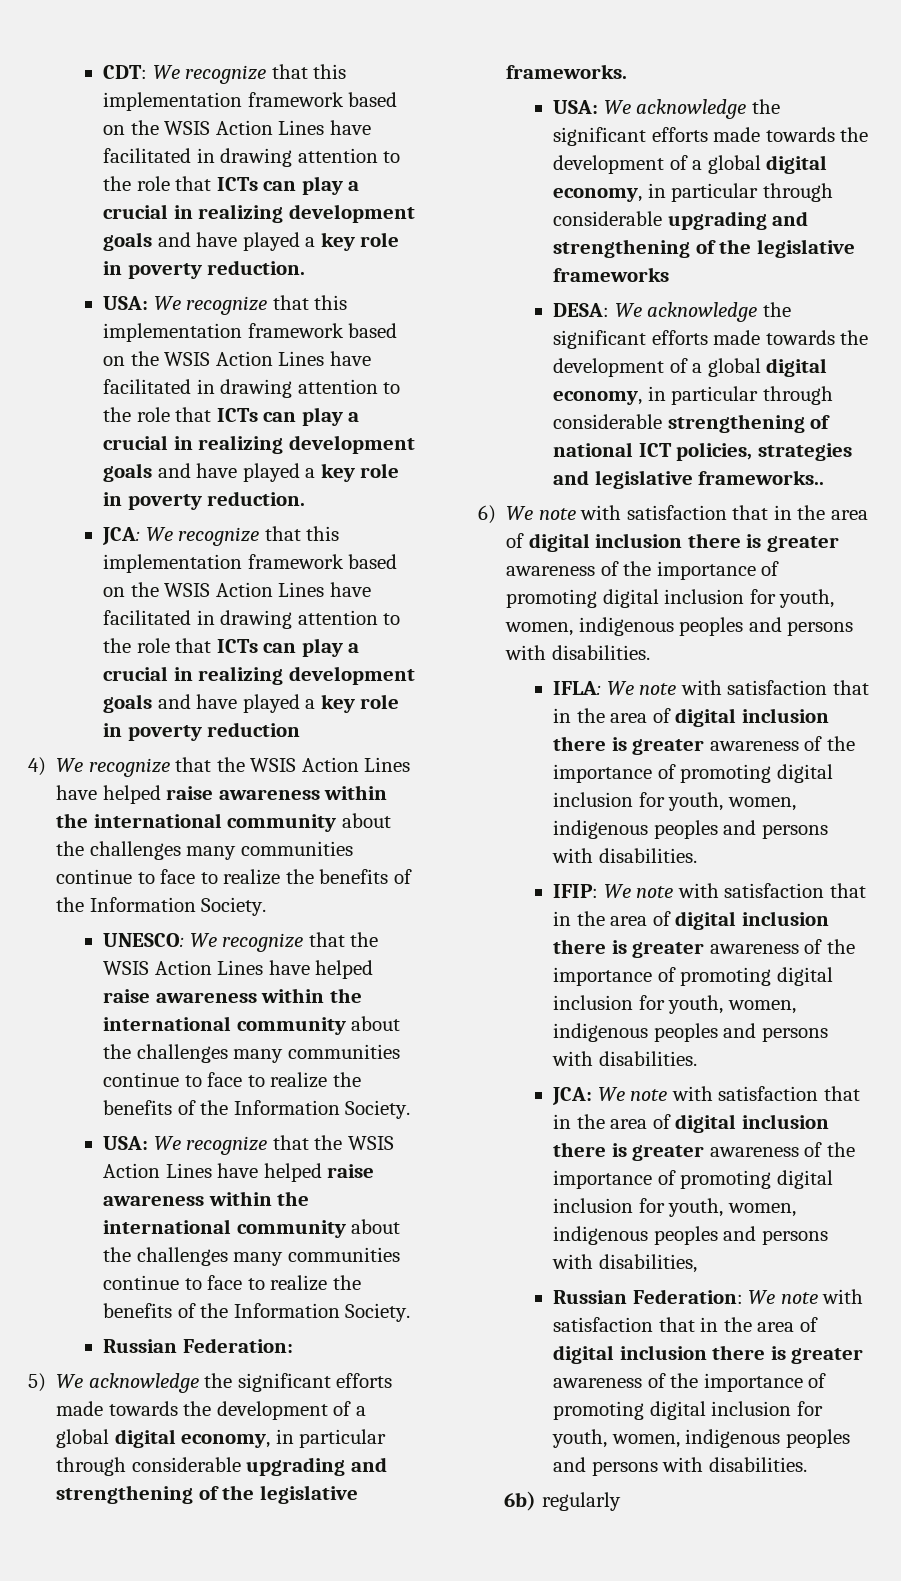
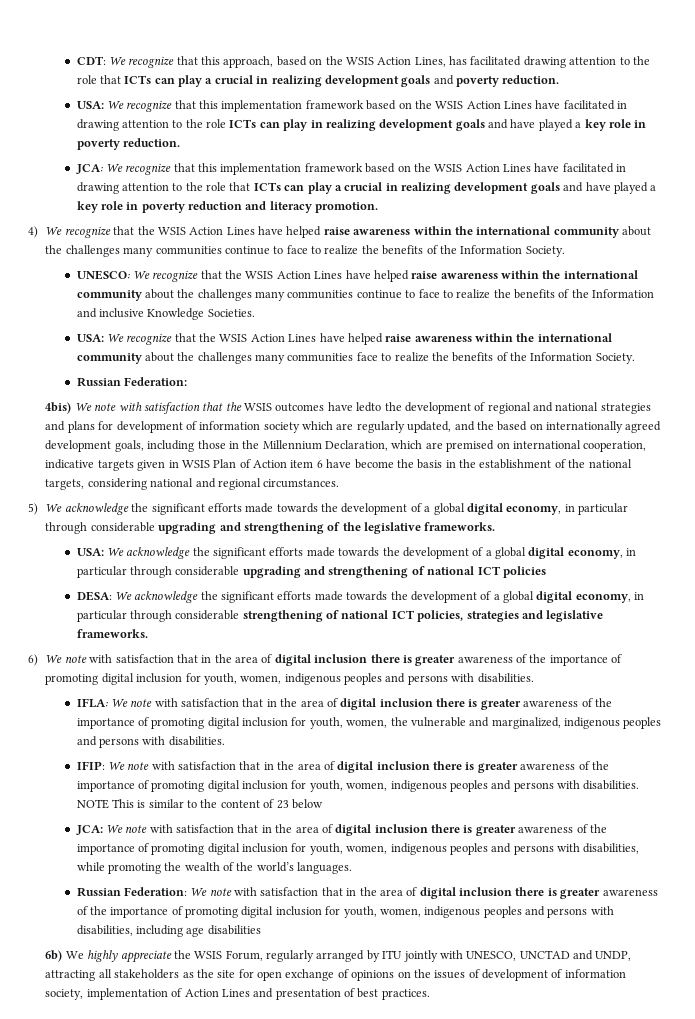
- CDT: We recognize that this implementation framework based on the WSIS Action Lines have facilitated in drawing attention to the role that ICTs can play a crucial in realizing development goals and have played a key role in poverty reduction.
+ CDT: We recognize that this approach, based on the WSIS Action Lines, has facilitated drawing attention to the role that ICTs can play a crucial in realizing development goals and poverty reduction.
- USA: We recognize that this implementation framework based on the WSIS Action Lines have facilitated in drawing attention to the role that ICTs can play a crucial in realizing development goals and have played a key role in poverty reduction.
+ USA: We recognize that this implementation framework based on the WSIS Action Lines have facilitated in drawing attention to the role ICTs can play in realizing development goals and have played a key role in poverty reduction.
- JCA: We recognize that this implementation framework based on the WSIS Action Lines have facilitated in drawing attention to the role that ICTs can play a crucial in realizing development goals and have played a key role in poverty reduction
+ JCA: We recognize that this implementation framework based on the WSIS Action Lines have facilitated in drawing attention to the role that ICTs can play a crucial in realizing development goals and have played a key role in poverty reduction and literacy promotion.
- UNESCO: We recognize that the WSIS Action Lines have helped raise awareness within the international community about the challenges many communities continue to face to realize the benefits of the Information Society.
+ UNESCO: We recognize that the WSIS Action Lines have helped raise awareness within the international community about the challenges many communities continue to face to realize the benefits of the Information and inclusive Knowledge Societies.
- USA: We recognize that the WSIS Action Lines have helped raise awareness within the international community about the challenges many communities continue to face to realize the benefits of the Information Society.
+ USA: We recognize that the WSIS Action Lines have helped raise awareness within the international community about the challenges many communities face to realize the benefits of the Information Society.
+ 4bis) We note with satisfaction that the WSIS outcomes have ledto the development of regional and national strategies and plans for development of information society which are regularly updated, and the based on internationally agreed development goals, including those in the Millennium Declaration, which are premised on international cooperation, indicative targets given in WSIS Plan of Action item 6 have become the basis in the establishment of the national targets, considering national and regional circumstances.
- USA: We acknowledge the significant efforts made towards the development of a global digital economy, in particular through considerable upgrading and strengthening of the legislative frameworks
+ USA: We acknowledge the significant efforts made towards the development of a global digital economy, in particular through considerable upgrading and strengthening of national ICT policies
- DESA: We acknowledge the significant efforts made towards the development of a global digital economy, in particular through considerable strengthening of national ICT policies, strategies and legislative frameworks..
+ DESA: We acknowledge the significant efforts made towards the development of a global digital economy, in particular through considerable strengthening of national ICT policies, strategies and legislative frameworks.
- IFLA: We note with satisfaction that in the area of digital inclusion there is greater awareness of the importance of promoting digital inclusion for youth, women, indigenous peoples and persons with disabilities.
+ IFLA: We note with satisfaction that in the area of digital inclusion there is greater awareness of the importance of promoting digital inclusion for youth, women, the vulnerable and marginalized, indigenous peoples and persons with disabilities.
+ NOTE This is similar to the content of 23 below
- JCA: We note with satisfaction that in the area of digital inclusion there is greater awareness of the importance of promoting digital inclusion for youth, women, indigenous peoples and persons with disabilities,
+ JCA: We note with satisfaction that in the area of digital inclusion there is greater awareness of the importance of promoting digital inclusion for youth, women, indigenous peoples and persons with disabilities, while promoting the wealth of the world’s languages.
- Russian Federation: We note with satisfaction that in the area of digital inclusion there is greater awareness of the importance of promoting digital inclusion for youth, women, indigenous peoples and persons with disabilities.
- 6b) regularly
+ Russian Federation: We note with satisfaction that in the area of digital inclusion there is greater awareness of the importance of promoting digital inclusion for youth, women, indigenous peoples and persons with disabilities, including age disabilities
+ 6b) We highly appreciate the WSIS Forum, regularly arranged by ITU jointly with UNESCO, UNCTAD and UNDP, attracting all stakeholders as the site for open exchange of opinions on the issues of development of information society, implementation of Action Lines and presentation of best practices.

